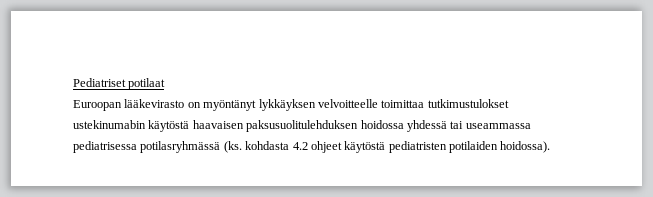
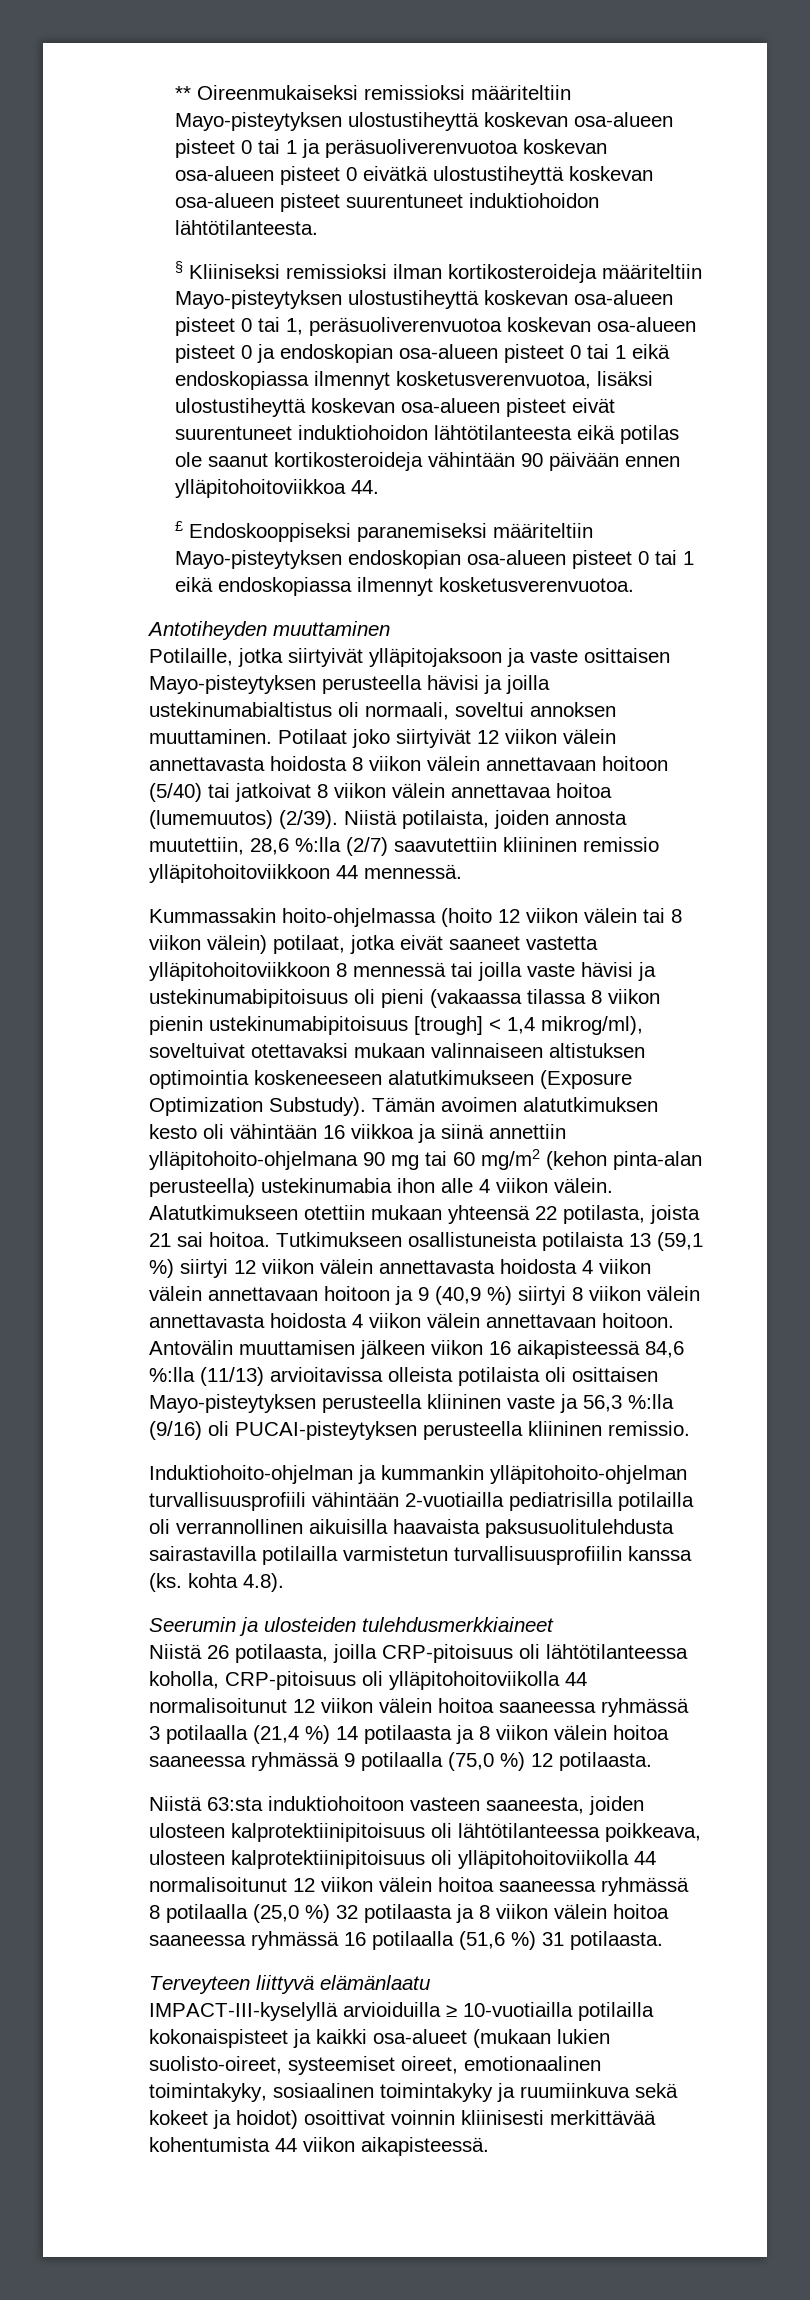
- Pediatriset potilaat
- Euroopan lääkevirasto on myöntänyt lykkäyksen velvoitteelle toimittaa tutkimustulokset ustekinumabin käytöstä haavaisen paksusuolitulehduksen hoidossa yhdessä tai useammassa pediatrisessa potilasryhmässä (ks. kohdasta 4.2 ohjeet käytöstä pediatristen potilaiden hoidossa).
+ ** Oireenmukaiseksi remissioksi määriteltiin Mayo-pisteytyksen ulostustiheyttä koskevan osa-alueen pisteet 0 tai 1 ja peräsuoliverenvuotoa koskevan osa-alueen pisteet 0 eivätkä ulostustiheyttä koskevan osa-alueen pisteet suurentuneet induktiohoidon lähtötilanteesta.
+ § Kliiniseksi remissioksi ilman kortikosteroideja määriteltiin Mayo-pisteytyksen ulostustiheyttä koskevan osa-alueen pisteet 0 tai 1, peräsuoliverenvuotoa koskevan osa-alueen pisteet 0 ja endoskopian osa-alueen pisteet 0 tai 1 eikä endoskopiassa ilmennyt kosketusverenvuotoa, lisäksi ulostustiheyttä koskevan osa-alueen pisteet eivät suurentuneet induktiohoidon lähtötilanteesta eikä potilas ole saanut kortikosteroideja vähintään 90 päivään ennen ylläpitohoitoviikkoa 44.
+ £ Endoskooppiseksi paranemiseksi määriteltiin Mayo-pisteytyksen endoskopian osa-alueen pisteet 0 tai 1 eikä endoskopiassa ilmennyt kosketusverenvuotoa.
+ Antotiheyden muuttaminen
+ Potilaille, jotka siirtyivät ylläpitojaksoon ja vaste osittaisen Mayo-pisteytyksen perusteella hävisi ja joilla ustekinumabialtistus oli normaali, soveltui annoksen muuttaminen. Potilaat joko siirtyivät 12 viikon välein annettavasta hoidosta 8 viikon välein annettavaan hoitoon (5/40) tai jatkoivat 8 viikon välein annettavaa hoitoa (lumemuutos) (2/39). Niistä potilaista, joiden annosta muutettiin, 28,6 %:lla (2/7) saavutettiin kliininen remissio ylläpitohoitoviikkoon 44 mennessä.
+ Kummassakin hoito-ohjelmassa (hoito 12 viikon välein tai 8 viikon välein) potilaat, jotka eivät saaneet vastetta ylläpitohoitoviikkoon 8 mennessä tai joilla vaste hävisi ja ustekinumabipitoisuus oli pieni (vakaassa tilassa 8 viikon pienin ustekinumabipitoisuus [trough] < 1,4 mikrog/ml), soveltuivat otettavaksi mukaan valinnaiseen altistuksen optimointia koskeneeseen alatutkimukseen (Exposure Optimization Substudy). Tämän avoimen alatutkimuksen kesto oli vähintään 16 viikkoa ja siinä annettiin ylläpitohoito-ohjelmana 90 mg tai 60 mg/m2 (kehon pinta-alan perusteella) ustekinumabia ihon alle 4 viikon välein. Alatutkimukseen otettiin mukaan yhteensä 22 potilasta, joista 21 sai hoitoa. Tutkimukseen osallistuneista potilaista 13 (59,1 %) siirtyi 12 viikon välein annettavasta hoidosta 4 viikon välein annettavaan hoitoon ja 9 (40,9 %) siirtyi 8 viikon välein annettavasta hoidosta 4 viikon välein annettavaan hoitoon. Antovälin muuttamisen jälkeen viikon 16 aikapisteessä 84,6 %:lla (11/13) arvioitavissa olleista potilaista oli osittaisen Mayo-pisteytyksen perusteella kliininen vaste ja 56,3 %:lla (9/16) oli PUCAI-pisteytyksen perusteella kliininen remissio.
+ Induktiohoito-ohjelman ja kummankin ylläpitohoito-ohjelman turvallisuusprofiili vähintään 2-vuotiailla pediatrisilla potilailla oli verrannollinen aikuisilla haavaista paksusuolitulehdusta sairastavilla potilailla varmistetun turvallisuusprofiilin kanssa (ks. kohta 4.8).
+ Seerumin ja ulosteiden tulehdusmerkkiaineet
+ Niistä 26 potilaasta, joilla CRP-pitoisuus oli lähtötilanteessa koholla, CRP-pitoisuus oli ylläpitohoitoviikolla 44 normalisoitunut 12 viikon välein hoitoa saaneessa ryhmässä 3 potilaalla (21,4 %) 14 potilaasta ja 8 viikon välein hoitoa saaneessa ryhmässä 9 potilaalla (75,0 %) 12 potilaasta.
+ Niistä 63:sta induktiohoitoon vasteen saaneesta, joiden ulosteen kalprotektiinipitoisuus oli lähtötilanteessa poikkeava, ulosteen kalprotektiinipitoisuus oli ylläpitohoitoviikolla 44 normalisoitunut 12 viikon välein hoitoa saaneessa ryhmässä 8 potilaalla (25,0 %) 32 potilaasta ja 8 viikon välein hoitoa saaneessa ryhmässä 16 potilaalla (51,6 %) 31 potilaasta.
+ Terveyteen liittyvä elämänlaatu
+ IMPACT-III-kyselyllä arvioiduilla ≥ 10-vuotiailla potilailla kokonaispisteet ja kaikki osa-alueet (mukaan lukien suolisto-oireet, systeemiset oireet, emotionaalinen toimintakyky, sosiaalinen toimintakyky ja ruumiinkuva sekä kokeet ja hoidot) osoittivat voinnin kliinisesti merkittävää kohentumista 44 viikon aikapisteessä.

